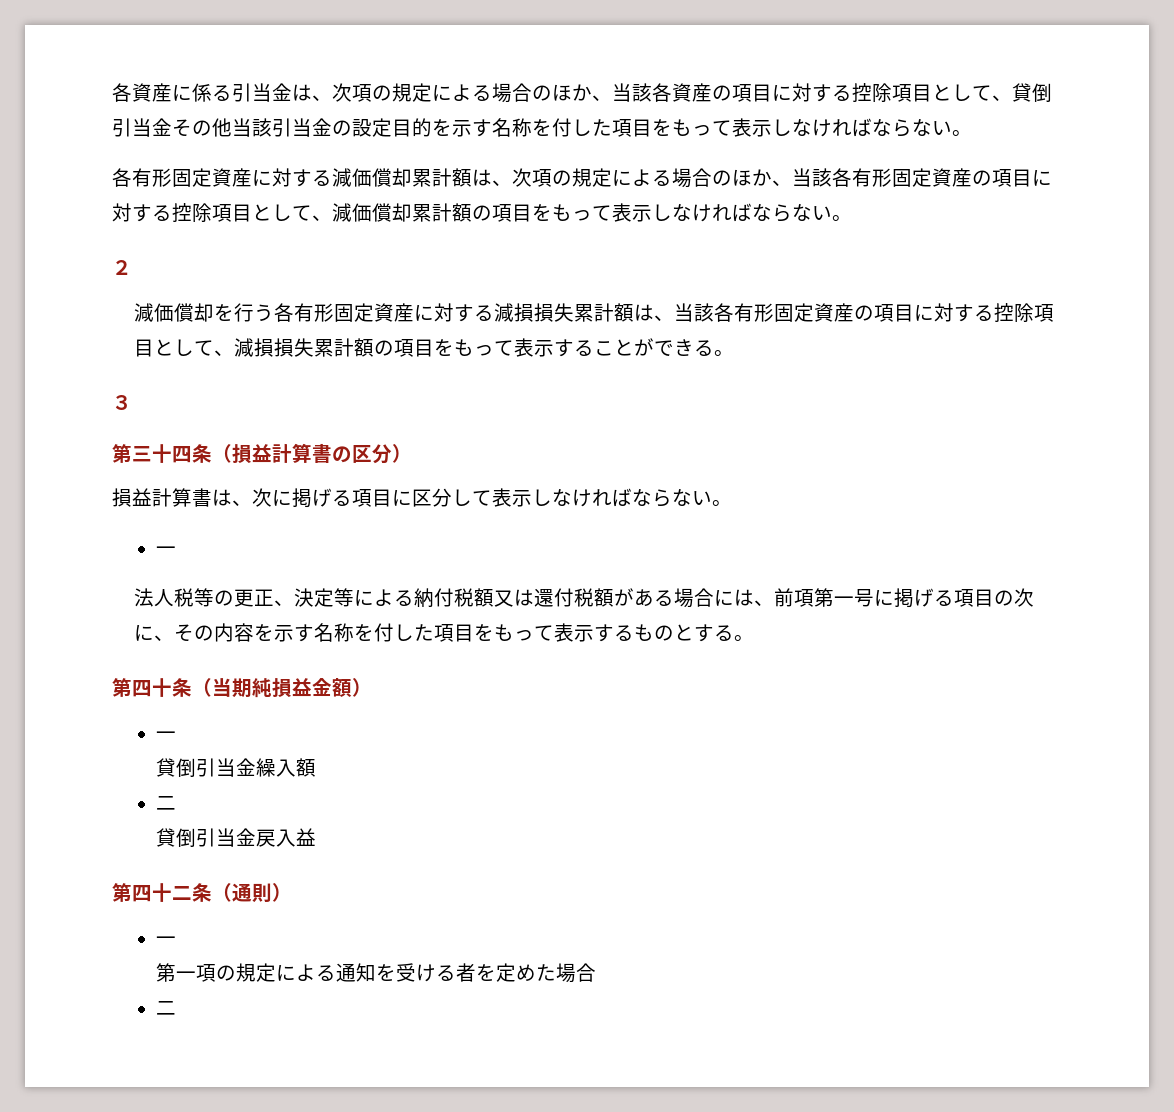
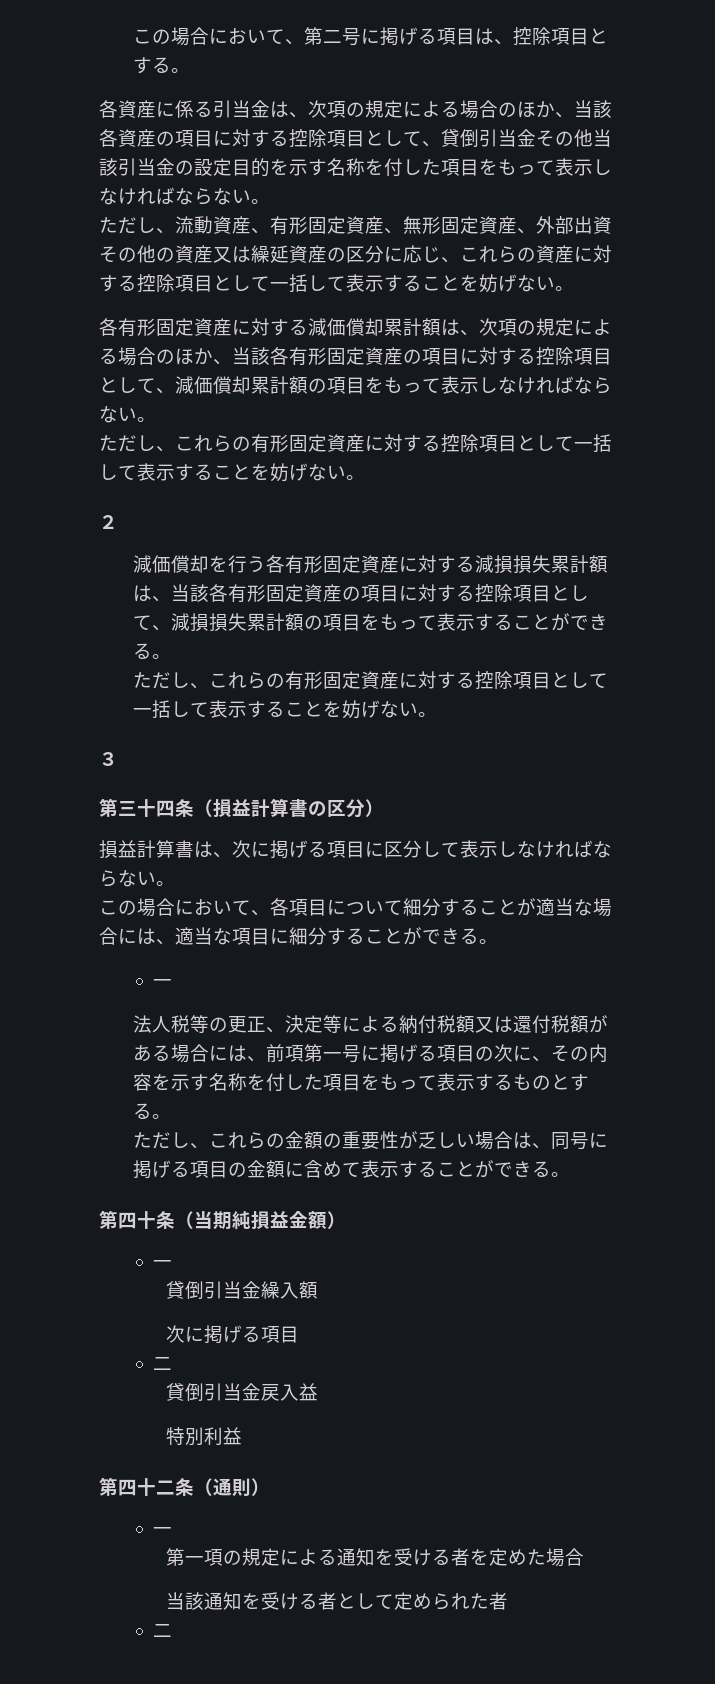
+ この場合において、第二号に掲げる項目は、控除項目とする。
+ ただし、流動資産、有形固定資産、無形固定資産、外部出資その他の資産又は繰延資産の区分に応じ、これらの資産に対する控除項目として一括して表示することを妨げない。
  各有形固定資産に対する減価償却累計額は、次項の規定による場合のほか、当該各有形固定資産の項目に対する控除項目として、減価償却累計額の項目をもって表示しなければならない。
+ ただし、これらの有形固定資産に対する控除項目として一括して表示することを妨げない。
  減価償却を行う各有形固定資産に対する減損損失累計額は、当該各有形固定資産の項目に対する控除項目として、減損損失累計額の項目をもって表示することができる。
+ ただし、これらの有形固定資産に対する控除項目として一括して表示することを妨げない。
+ この場合において、各項目について細分することが適当な場合には、適当な項目に細分することができる。
+ ただし、これらの金額の重要性が乏しい場合は、同号に掲げる項目の金額に含めて表示することができる。
  貸倒引当金繰入額
+ 次に掲げる項目
+ 特別利益
+ 当該通知を受ける者として定められた者

